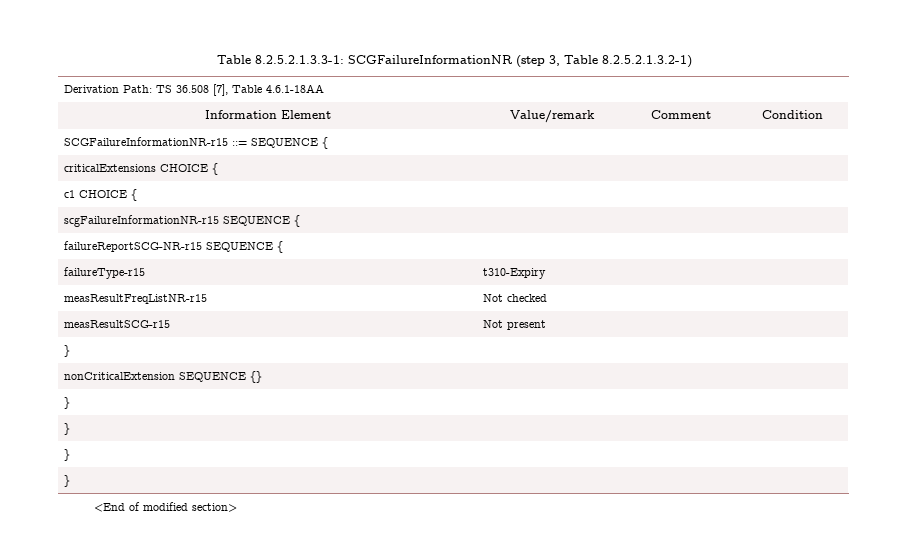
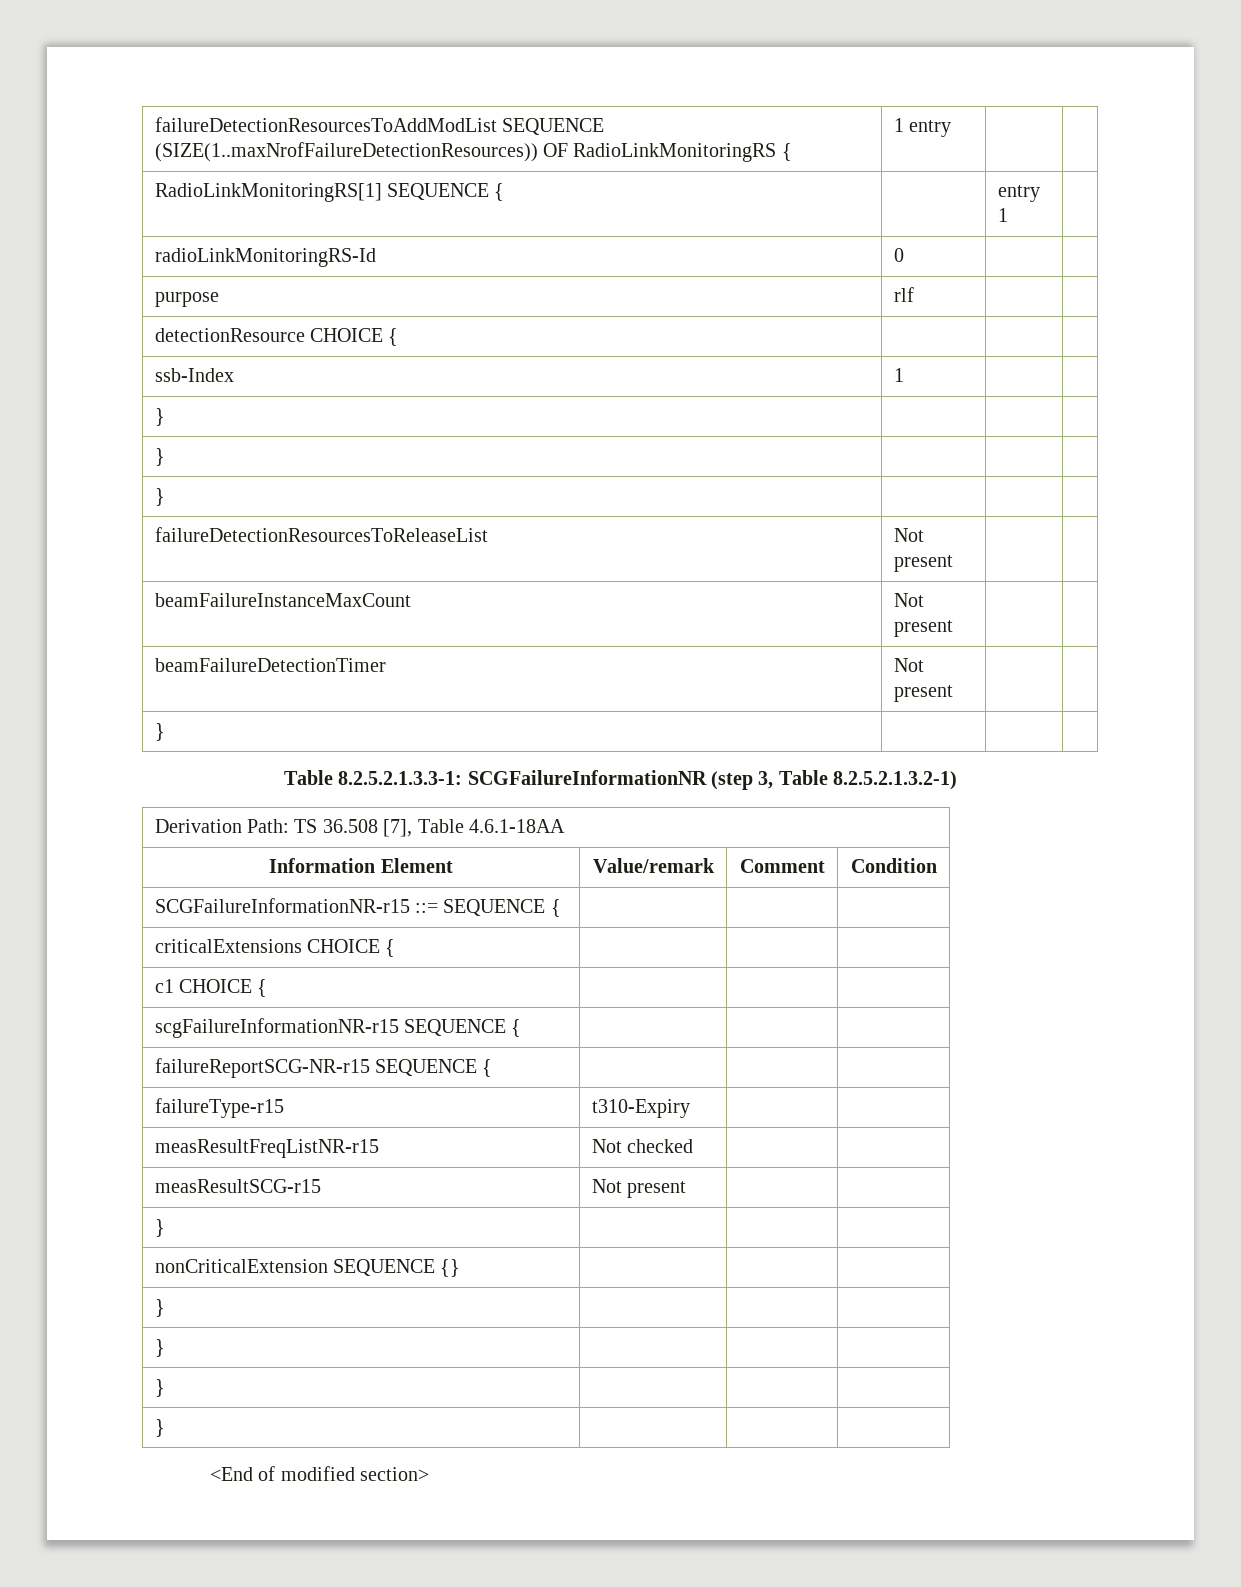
+ failureDetectionResourcesToAddModList SEQUENCE (SIZE(1..maxNrofFailureDetectionResources)) OF RadioLinkMonitoringRS { | 1 entry | |
+ RadioLinkMonitoringRS[1] SEQUENCE { | | entry 1 |
+ radioLinkMonitoringRS-Id | 0 | |
+ purpose | rlf | |
+ detectionResource CHOICE { | | |
+ ssb-Index | 1 | |
+ } | | |
+ } | | |
+ } | | |
+ failureDetectionResourcesToReleaseList | Not present | |
+ beamFailureInstanceMaxCount | Not present | |
+ beamFailureDetectionTimer | Not present | |
+ } | | |

